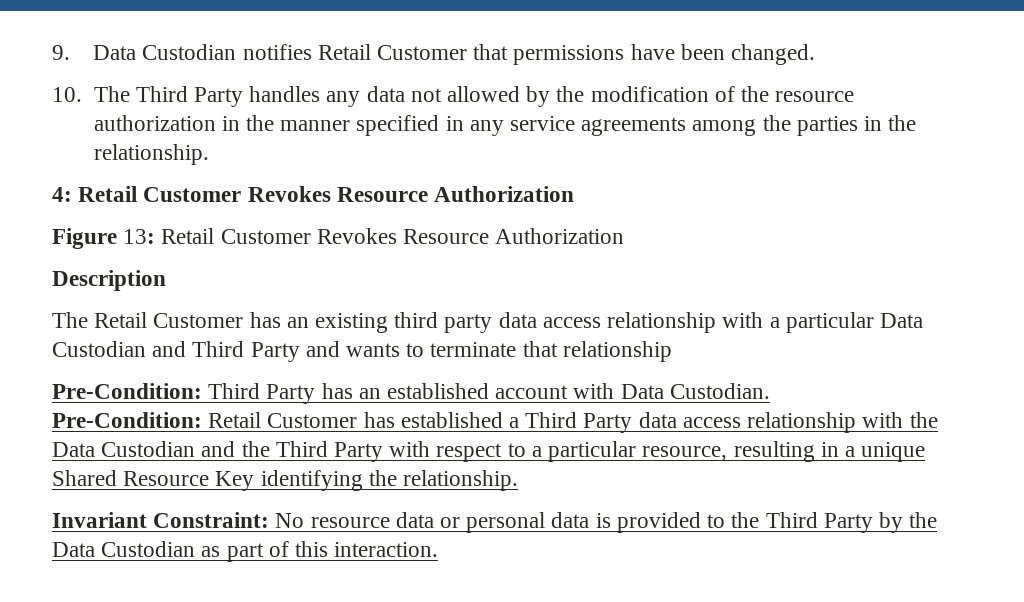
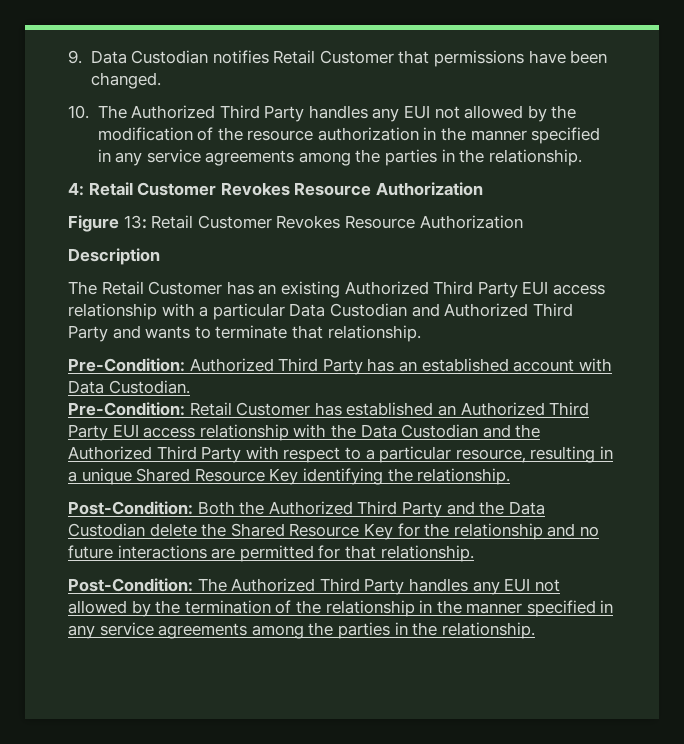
- 10. The Third Party handles any data not allowed by the modification of the resource authorization in the manner specified in any service agreements among the parties in the relationship.
+ 10. The Authorized Third Party handles any EUI not allowed by the modification of the resource authorization in the manner specified in any service agreements among the parties in the relationship.
- The Retail Customer has an existing third party data access relationship with a particular Data Custodian and Third Party and wants to terminate that relationship
- Pre-Condition: Third Party has an established account with Data Custodian.
+ The Retail Customer has an existing Authorized Third Party EUI access relationship with a particular Data Custodian and Authorized Third Party and wants to terminate that relationship.
+ Pre-Condition: Authorized Third Party has an established account with Data Custodian.
- Pre-Condition: Retail Customer has established a Third Party data access relationship with the Data Custodian and the Third Party with respect to a particular resource, resulting in a unique Shared Resource Key identifying the relationship.
+ Pre-Condition: Retail Customer has established an Authorized Third Party EUI access relationship with the Data Custodian and the Authorized Third Party with respect to a particular resource, resulting in a unique Shared Resource Key identifying the relationship.
- Invariant Constraint: No resource data or personal data is provided to the Third Party by the Data Custodian as part of this interaction.
+ Post-Condition: Both the Authorized Third Party and the Data Custodian delete the Shared Resource Key for the relationship and no future interactions are permitted for that relationship.
+ Post-Condition: The Authorized Third Party handles any EUI not allowed by the termination of the relationship in the manner specified in any service agreements among the parties in the relationship.

